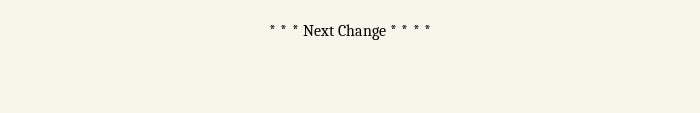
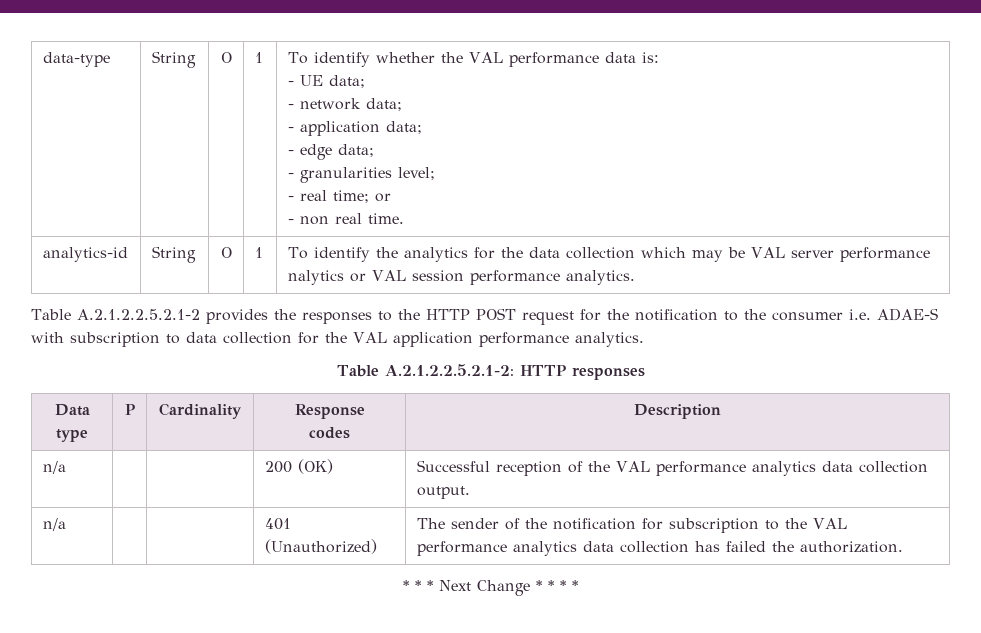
+ data-type | String | O | 1 | To identify whether the VAL performance data is:
+ - UE data;
+ - network data;
+ - application data;
+ - edge data;
+ - granularities level;
+ - real time; or
+ - non real time.
+ analytics-id | String | O | 1 | To identify the analytics for the data collection which may be VAL server performance nalytics or VAL session performance analytics.
+ Table A.2.1.2.2.5.2.1-2 provides the responses to the HTTP POST request for the notification to the consumer i.e. ADAE-S with subscription to data collection for the VAL application performance analytics.
+ Table A.2.1.2.2.5.2.1-2: HTTP responses
+ Data type | P | Cardinality | Response
+ codes | Description
+ n/a | | | 200 (OK) | Successful reception of the VAL performance analytics data collection output.
+ n/a | | | 401 (Unauthorized) | The sender of the notification for subscription to the VAL performance analytics data collection has failed the authorization.

